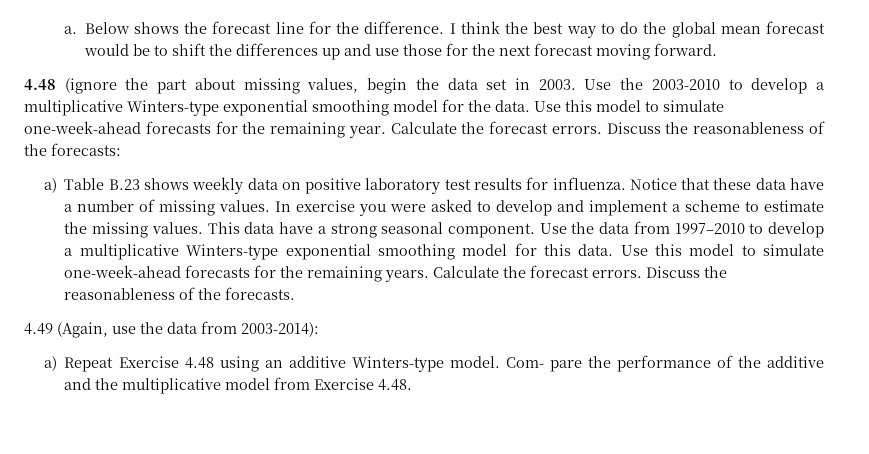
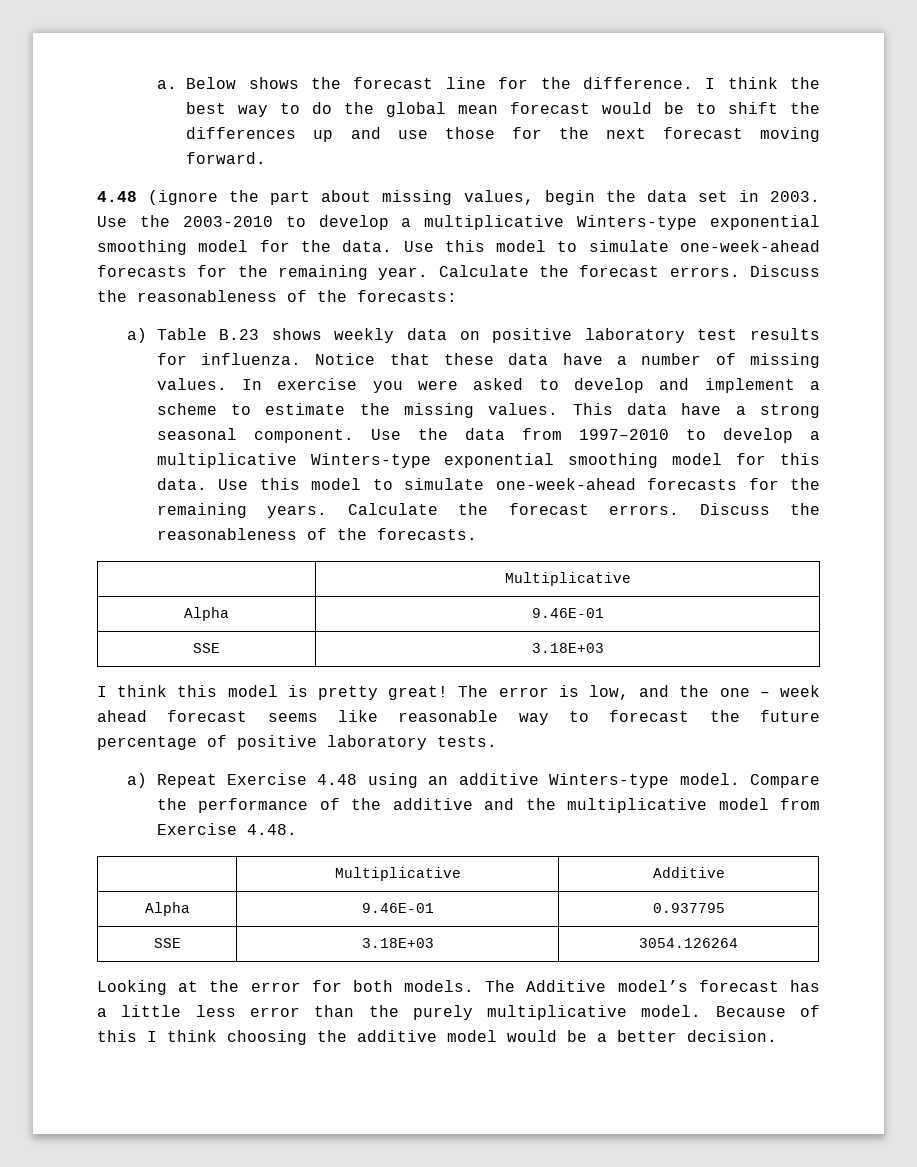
  Discuss the reasonableness of the forecasts.
- 4.49 (Again, use the data from 2003-2014):
+ | Multiplicative
+ Alpha | 9.46E-01
+ SSE | 3.18E+03
+ I think this model is pretty great! The error is low, and the one – week ahead forecast seems like reasonable way to forecast the future percentage of positive laboratory tests.
- Com- pare the performance of the additive and the multiplicative model from Exercise 4.48.
+ Compare the performance of the additive and the multiplicative model from Exercise 4.48.
+ | Multiplicative | Additive
+ Alpha | 9.46E-01 | 0.937795
+ SSE | 3.18E+03 | 3054.126264
+ Looking at the error for both models. The Additive model’s forecast has a little less error than the purely multiplicative model. Because of this I think choosing the additive model would be a better decision.

